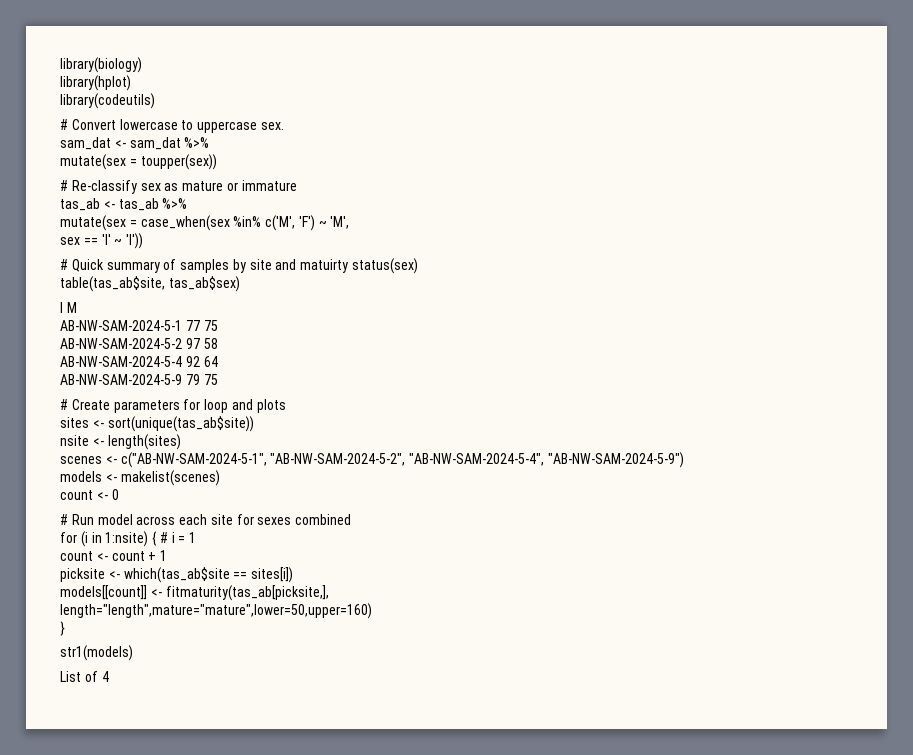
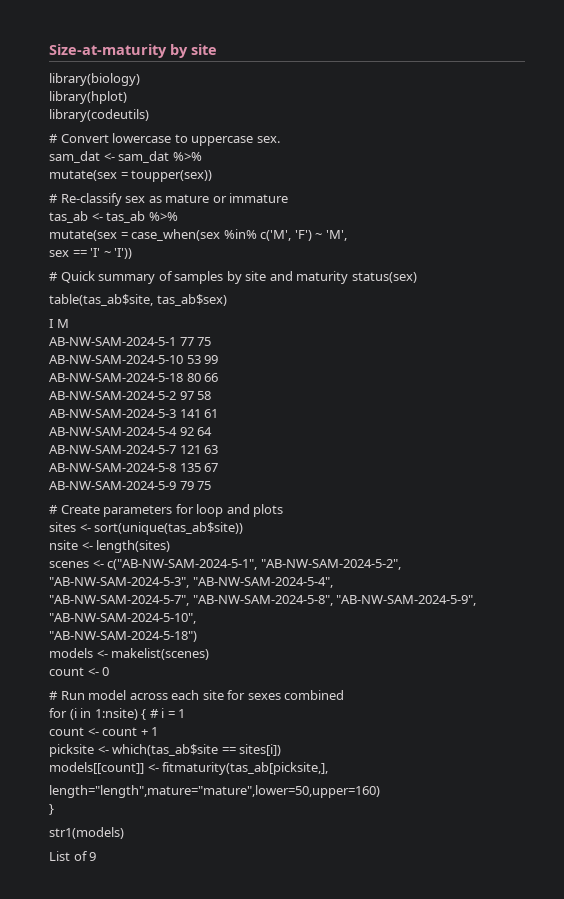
+ Size-at-maturity by site
- # Quick summary of samples by site and matuirty status(sex)
+ # Quick summary of samples by site and maturity status(sex)
+ AB-NW-SAM-2024-5-10 53 99
+ AB-NW-SAM-2024-5-18 80 66
+ AB-NW-SAM-2024-5-3 141 61
+ AB-NW-SAM-2024-5-7 121 63
+ AB-NW-SAM-2024-5-8 135 67
- scenes <- c("AB-NW-SAM-2024-5-1", "AB-NW-SAM-2024-5-2", "AB-NW-SAM-2024-5-4", "AB-NW-SAM-2024-5-9")
+ scenes <- c("AB-NW-SAM-2024-5-1", "AB-NW-SAM-2024-5-2", "AB-NW-SAM-2024-5-3", "AB-NW-SAM-2024-5-4",
+ "AB-NW-SAM-2024-5-7", "AB-NW-SAM-2024-5-8", "AB-NW-SAM-2024-5-9", "AB-NW-SAM-2024-5-10",
+ "AB-NW-SAM-2024-5-18")
- List of 4
+ List of 9

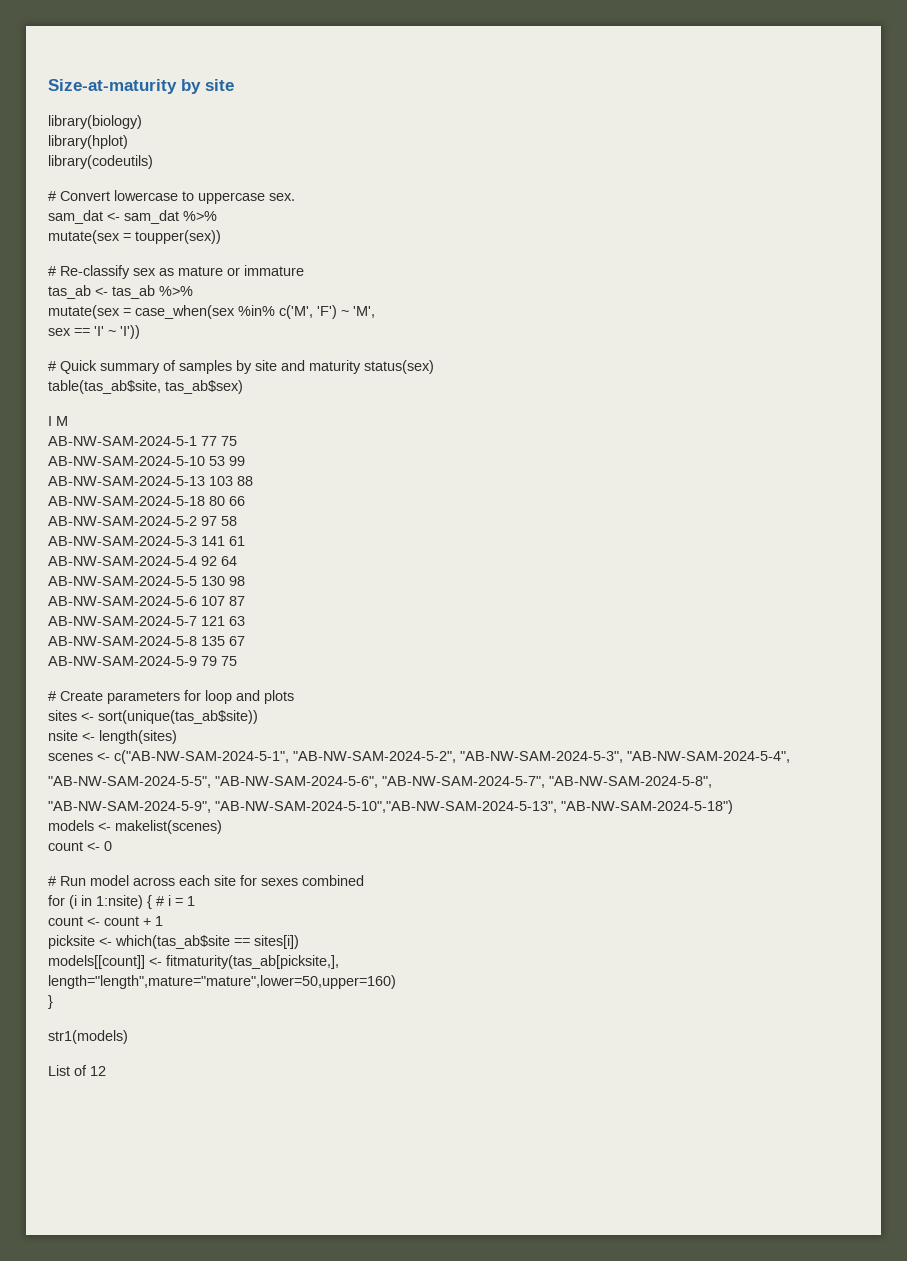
+ AB-NW-SAM-2024-5-13 103 88
+ AB-NW-SAM-2024-5-5 130 98
+ AB-NW-SAM-2024-5-6 107 87
- "AB-NW-SAM-2024-5-7", "AB-NW-SAM-2024-5-8", "AB-NW-SAM-2024-5-9", "AB-NW-SAM-2024-5-10",
- "AB-NW-SAM-2024-5-18")
+ "AB-NW-SAM-2024-5-5", "AB-NW-SAM-2024-5-6", "AB-NW-SAM-2024-5-7", "AB-NW-SAM-2024-5-8",
+ "AB-NW-SAM-2024-5-9", "AB-NW-SAM-2024-5-10","AB-NW-SAM-2024-5-13", "AB-NW-SAM-2024-5-18")
- List of 9
+ List of 12

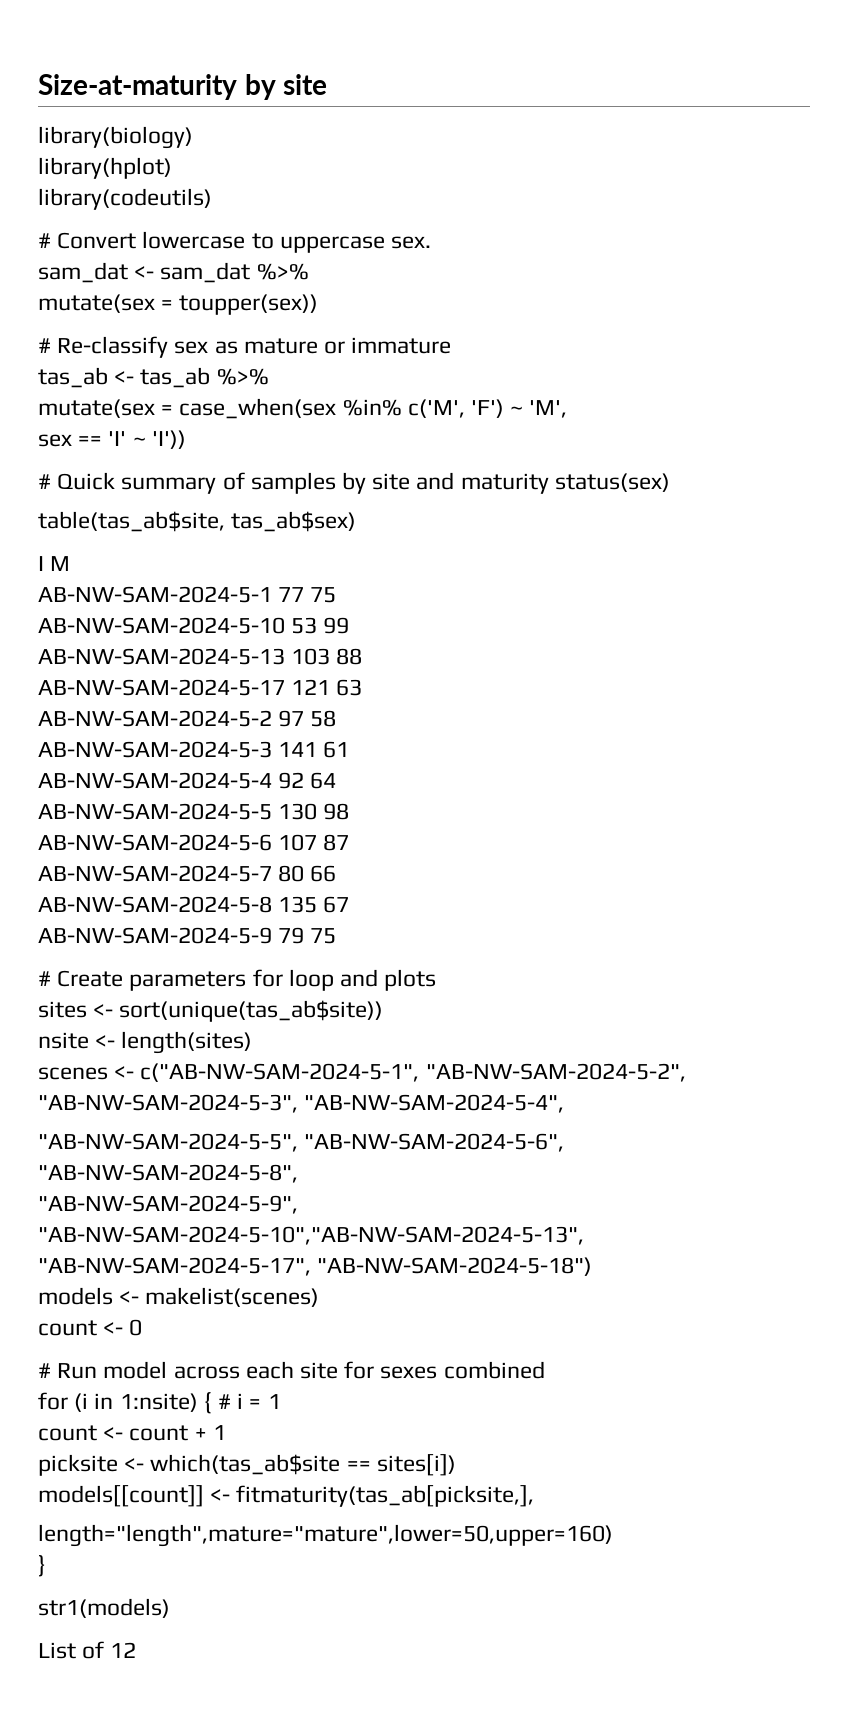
- AB-NW-SAM-2024-5-18 80 66
+ AB-NW-SAM-2024-5-17 121 63
- AB-NW-SAM-2024-5-7 121 63
+ AB-NW-SAM-2024-5-7 80 66
- "AB-NW-SAM-2024-5-5", "AB-NW-SAM-2024-5-6", "AB-NW-SAM-2024-5-7", "AB-NW-SAM-2024-5-8",
+ "AB-NW-SAM-2024-5-5", "AB-NW-SAM-2024-5-6", "AB-NW-SAM-2024-5-8",
- "AB-NW-SAM-2024-5-9", "AB-NW-SAM-2024-5-10","AB-NW-SAM-2024-5-13", "AB-NW-SAM-2024-5-18")
+ "AB-NW-SAM-2024-5-9", "AB-NW-SAM-2024-5-10","AB-NW-SAM-2024-5-13", "AB-NW-SAM-2024-5-17", "AB-NW-SAM-2024-5-18")

